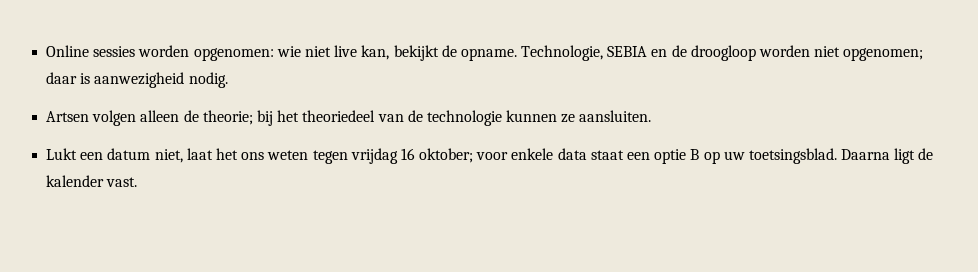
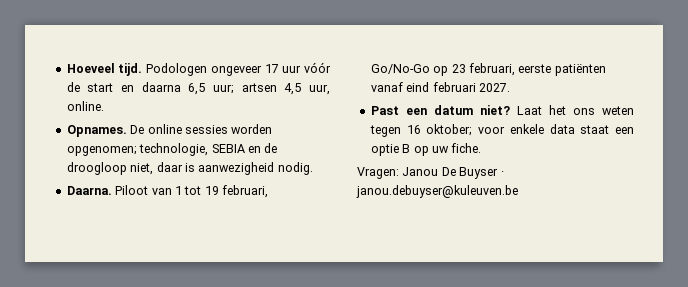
- Online sessies worden opgenomen: wie niet live kan, bekijkt de opname. Technologie, SEBIA en de droogloop worden niet opgenomen; daar is aanwezigheid nodig.
+ Hoeveel tijd. Podologen ongeveer 17 uur vóór de start en daarna 6,5 uur; artsen 4,5 uur, online.
+ Opnames. De online sessies worden opgenomen; technologie, SEBIA en de droogloop niet, daar is aanwezigheid nodig.
- Artsen volgen alleen de theorie; bij het theoriedeel van de technologie kunnen ze aansluiten.
- Lukt een datum niet, laat het ons weten tegen vrijdag 16 oktober; voor enkele data staat een optie B op uw toetsingsblad. Daarna ligt de kalender vast.
+ Daarna. Piloot van 1 tot 19 februari, Go/No-Go op 23 februari, eerste patiënten vanaf eind februari 2027.
+ Past een datum niet? Laat het ons weten tegen 16 oktober; voor enkele data staat een optie B op uw fiche.
+ Vragen: Janou De Buyser · janou.debuyser@kuleuven.be

